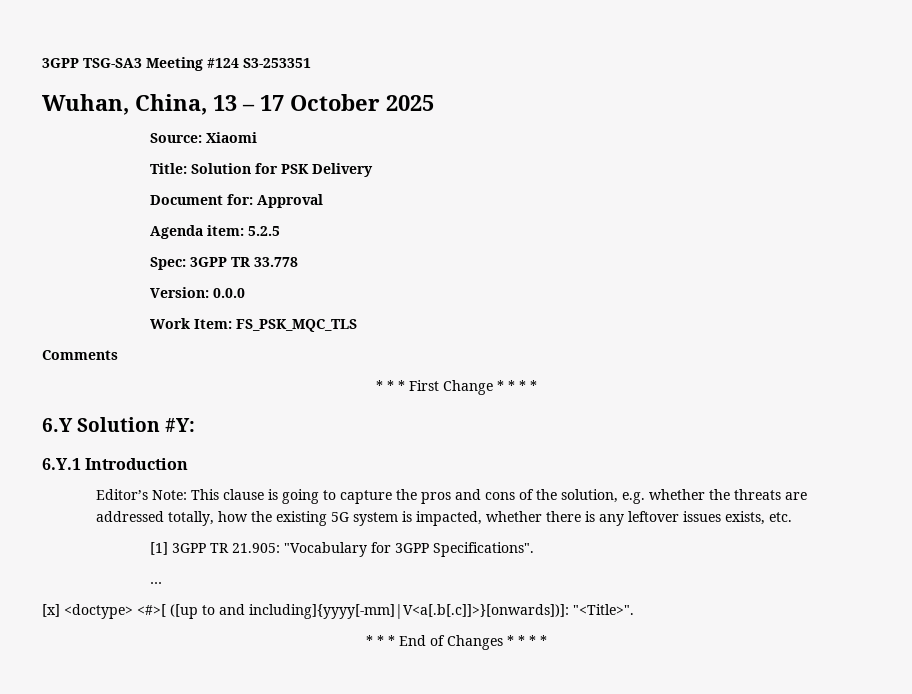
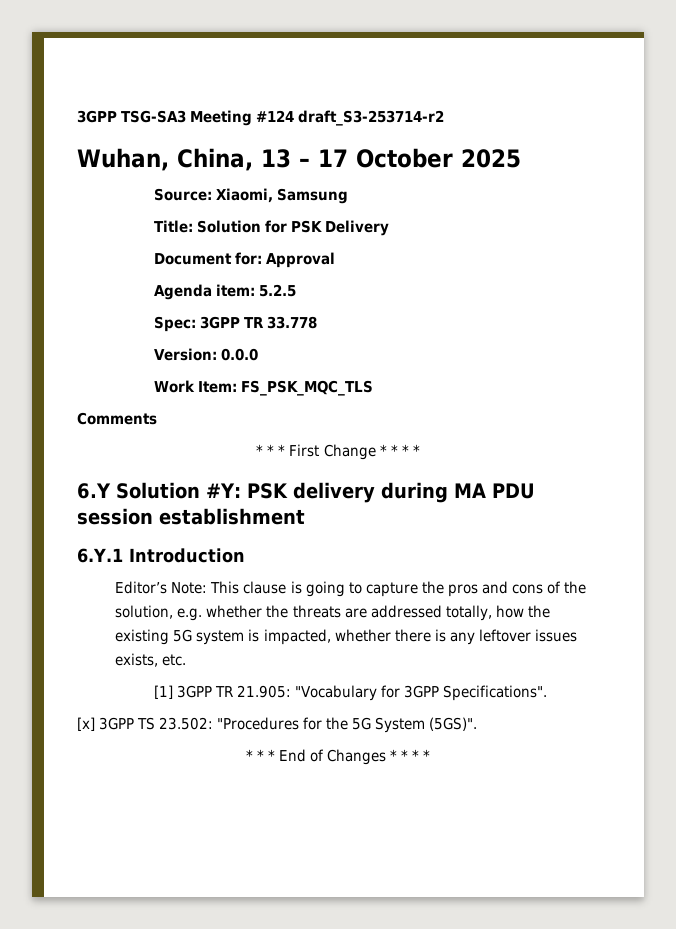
- 3GPP TSG-SA3 Meeting #124 S3-253351
+ 3GPP TSG-SA3 Meeting #124 draft_S3-253714-r2
- Source: Xiaomi
+ Source: Xiaomi, Samsung
- 6.Y Solution #Y:
+ 6.Y Solution #Y: PSK delivery during MA PDU session establishment
- …
- [x] <doctype> <#>[ ([up to and including]{yyyy[-mm]|V<a[.b[.c]]>}[onwards])]: "<Title>".
+ [x] 3GPP TS 23.502: "Procedures for the 5G System (5GS)".

